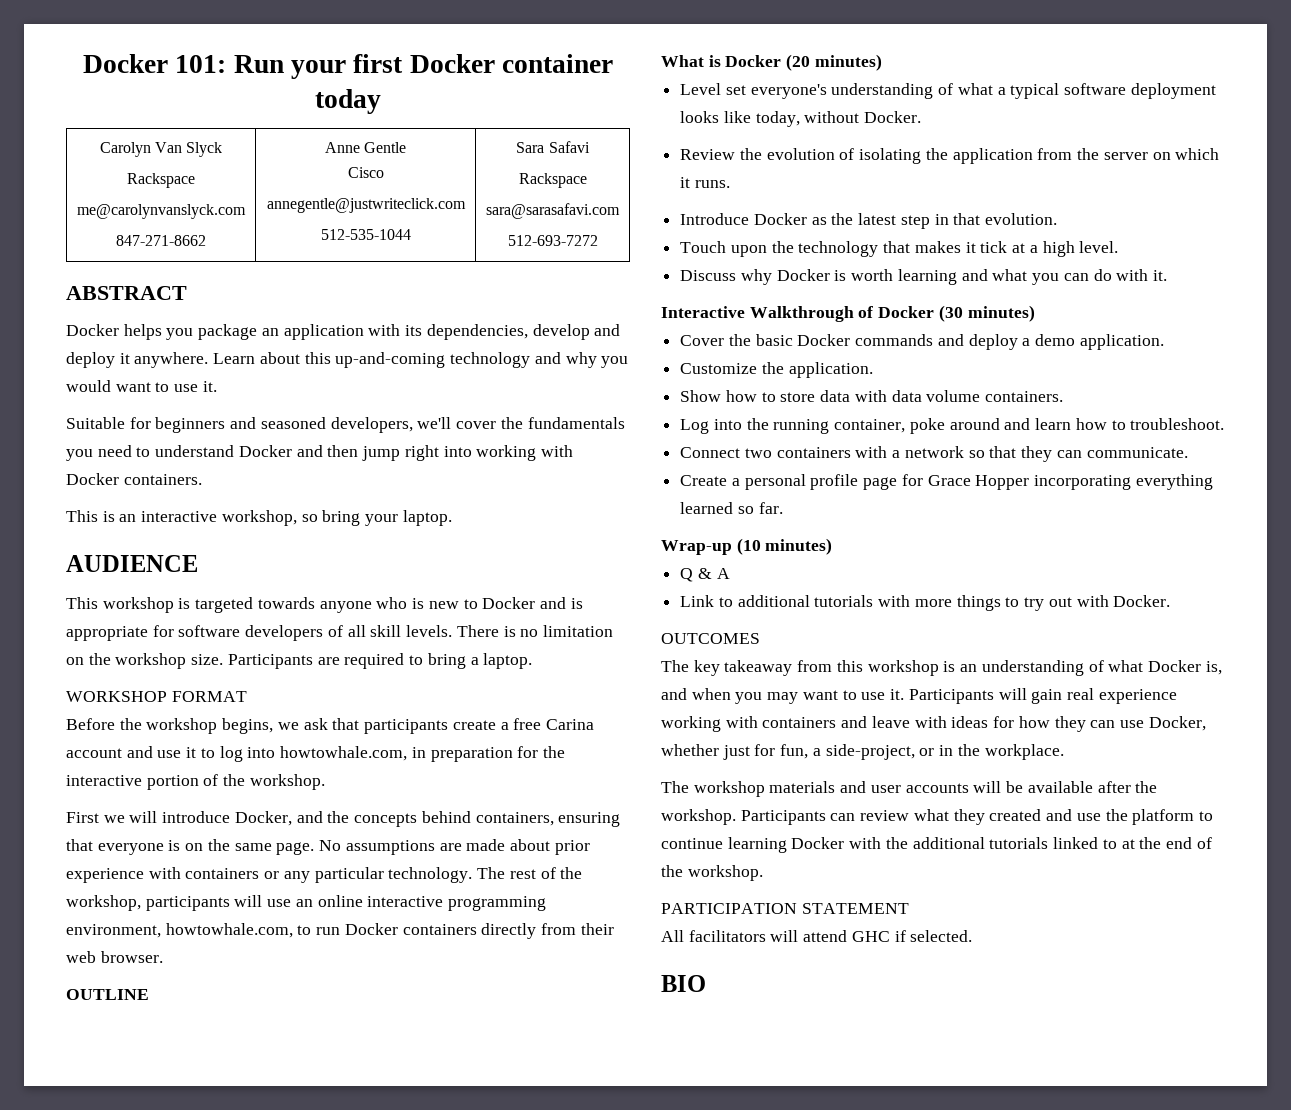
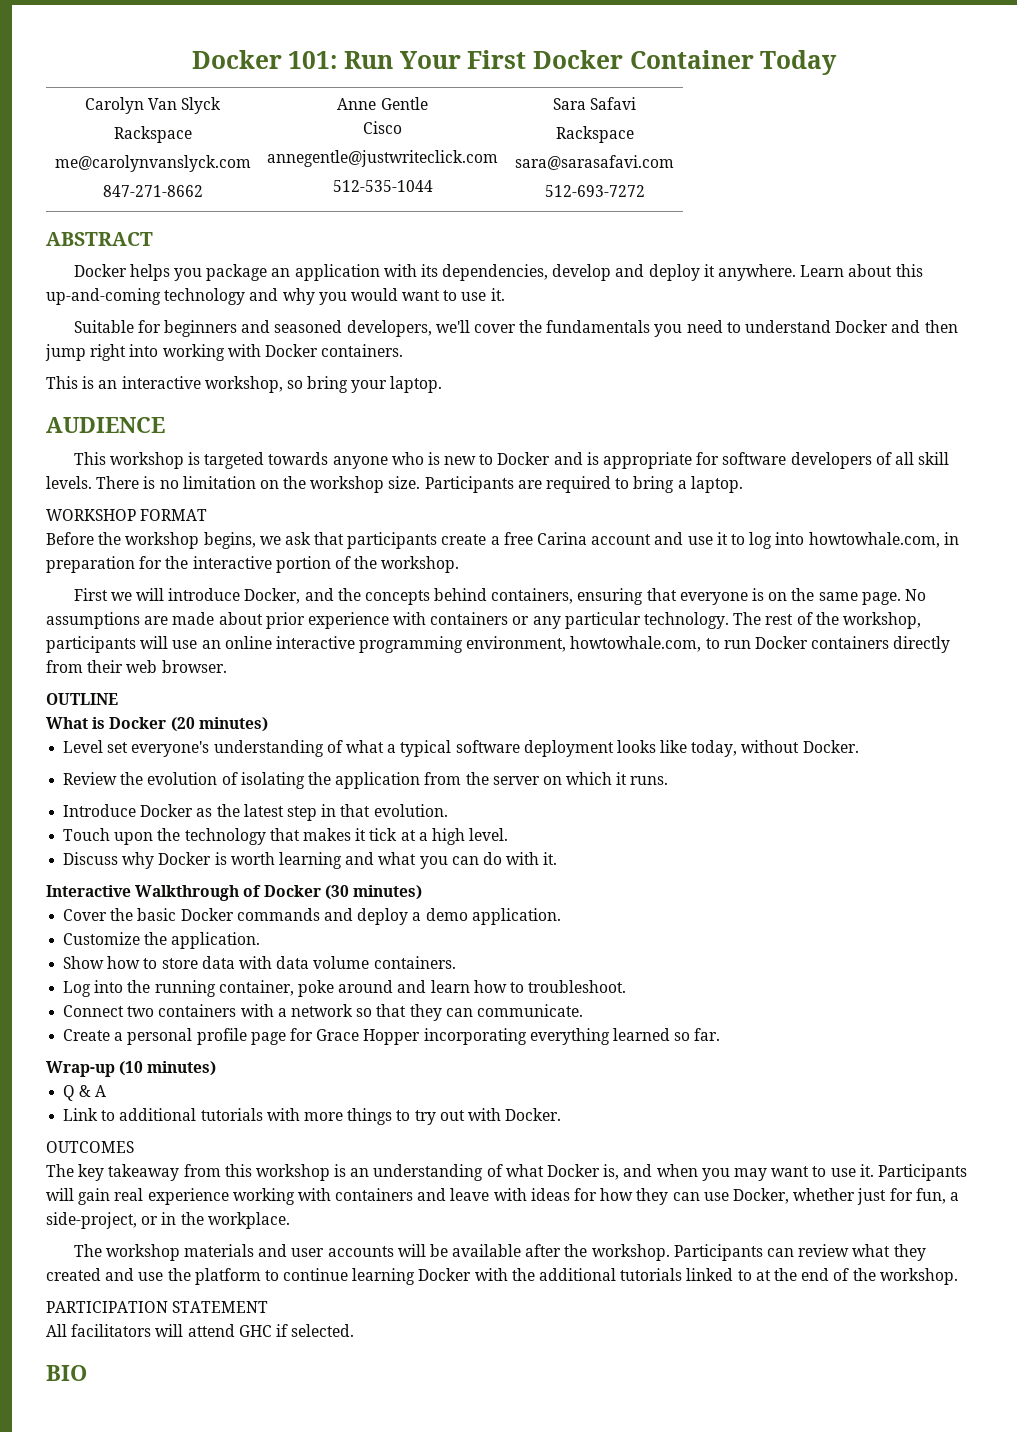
- Docker 101: Run your first Docker container today
+ Docker 101: Run Your First Docker Container Today

